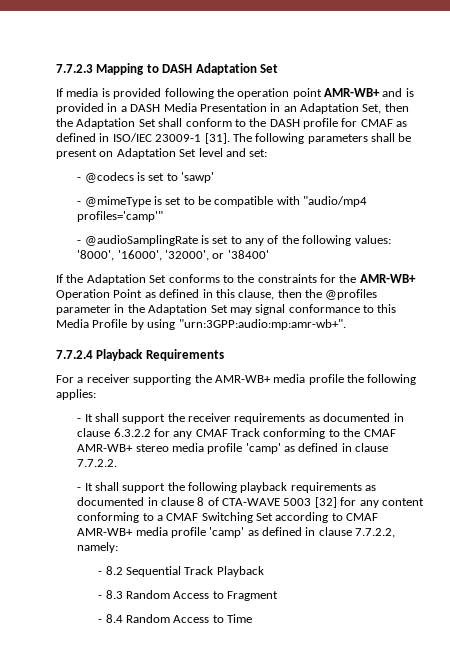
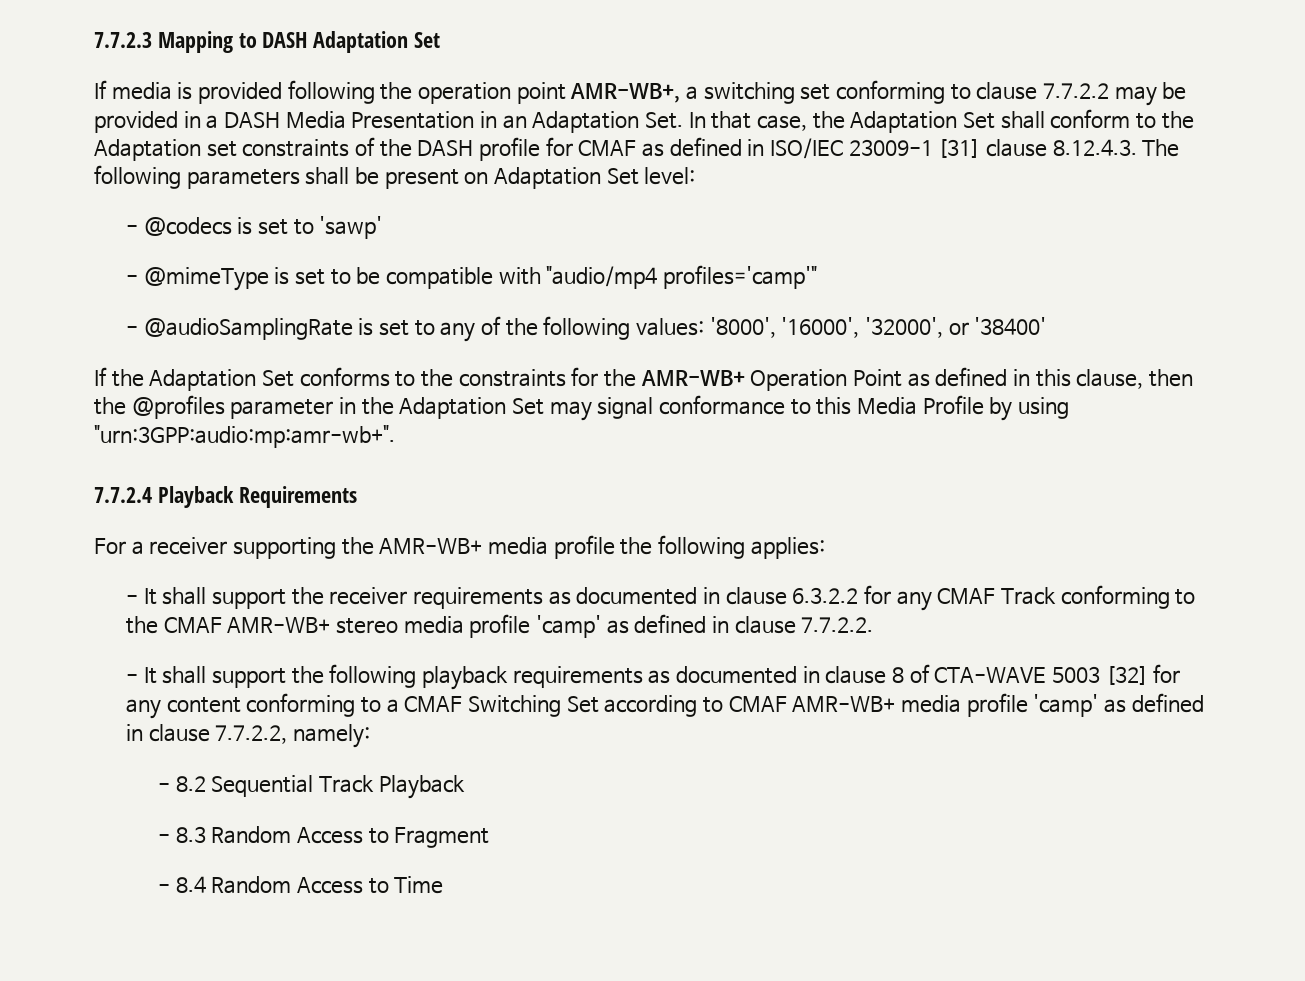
- If media is provided following the operation point AMR-WB+ and is provided in a DASH Media Presentation in an Adaptation Set, then the Adaptation Set shall conform to the DASH profile for CMAF as defined in ISO/IEC 23009-1 [31]. The following parameters shall be present on Adaptation Set level and set:
+ If media is provided following the operation point AMR-WB+, a switching set conforming to clause 7.7.2.2 may be provided in a DASH Media Presentation in an Adaptation Set. In that case, the Adaptation Set shall conform to the Adaptation set constraints of the DASH profile for CMAF as defined in ISO/IEC 23009-1 [31] clause 8.12.4.3. The following parameters shall be present on Adaptation Set level:

